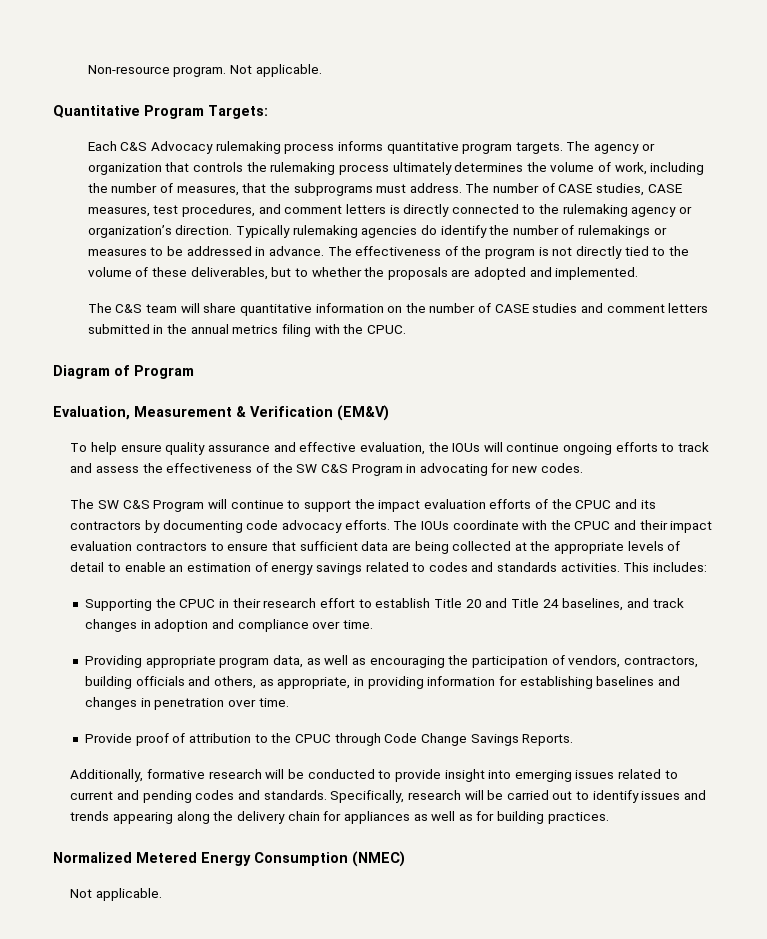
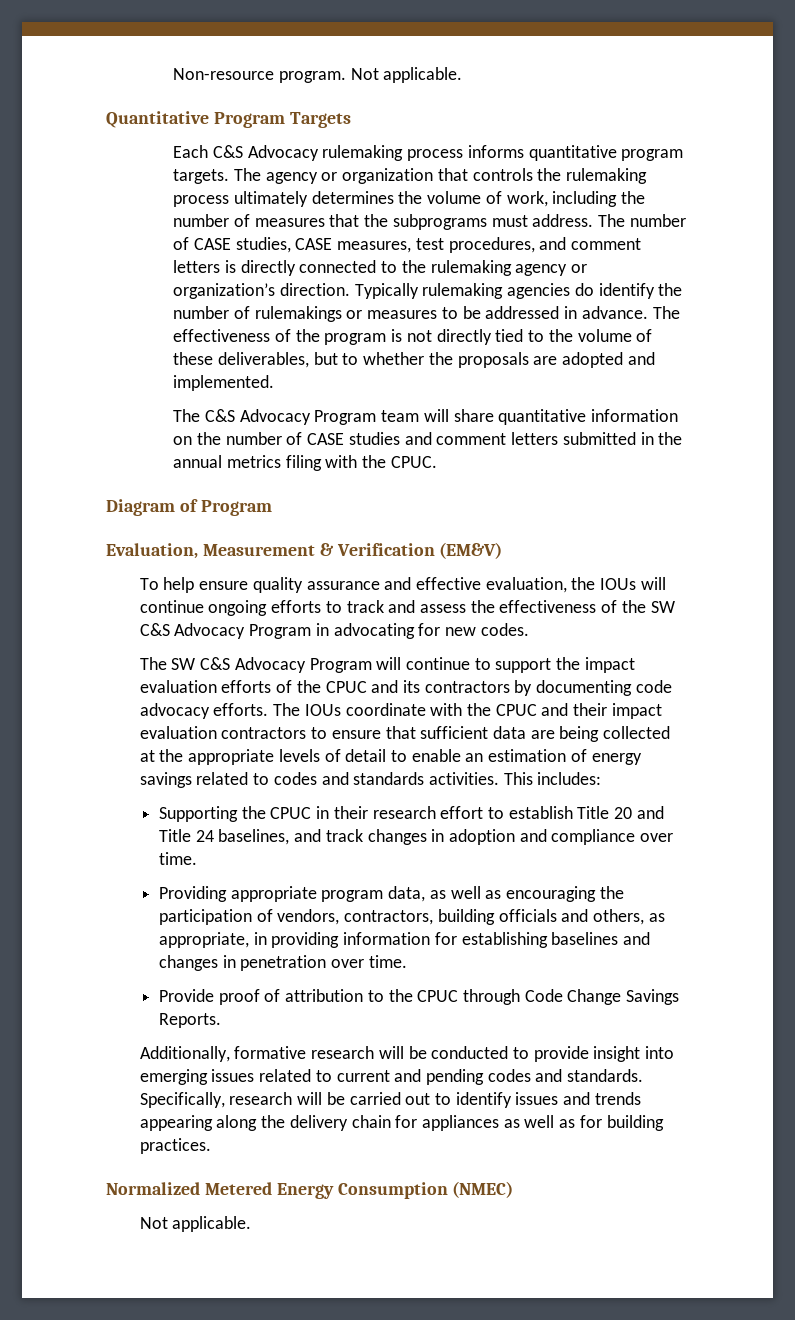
- Quantitative Program Targets:
+ Quantitative Program Targets
- The agency or organization that controls the rulemaking process ultimately determines the volume of work, including the number of measures, that the subprograms must address.
+ The agency or organization that controls the rulemaking process ultimately determines the volume of work, including the number of measures that the subprograms must address.
- The C&S team will share quantitative information on the number of CASE studies and comment letters submitted in the annual metrics filing with the CPUC.
+ The C&S Advocacy Program team will share quantitative information on the number of CASE studies and comment letters submitted in the annual metrics filing with the CPUC.
- To help ensure quality assurance and effective evaluation, the IOUs will continue ongoing efforts to track and assess the effectiveness of the SW C&S Program in advocating for new codes.
+ To help ensure quality assurance and effective evaluation, the IOUs will continue ongoing efforts to track and assess the effectiveness of the SW C&S Advocacy Program in advocating for new codes.
- The SW C&S Program will continue to support the impact evaluation efforts of the CPUC and its contractors by documenting code advocacy efforts.
+ The SW C&S Advocacy Program will continue to support the impact evaluation efforts of the CPUC and its contractors by documenting code advocacy efforts.

